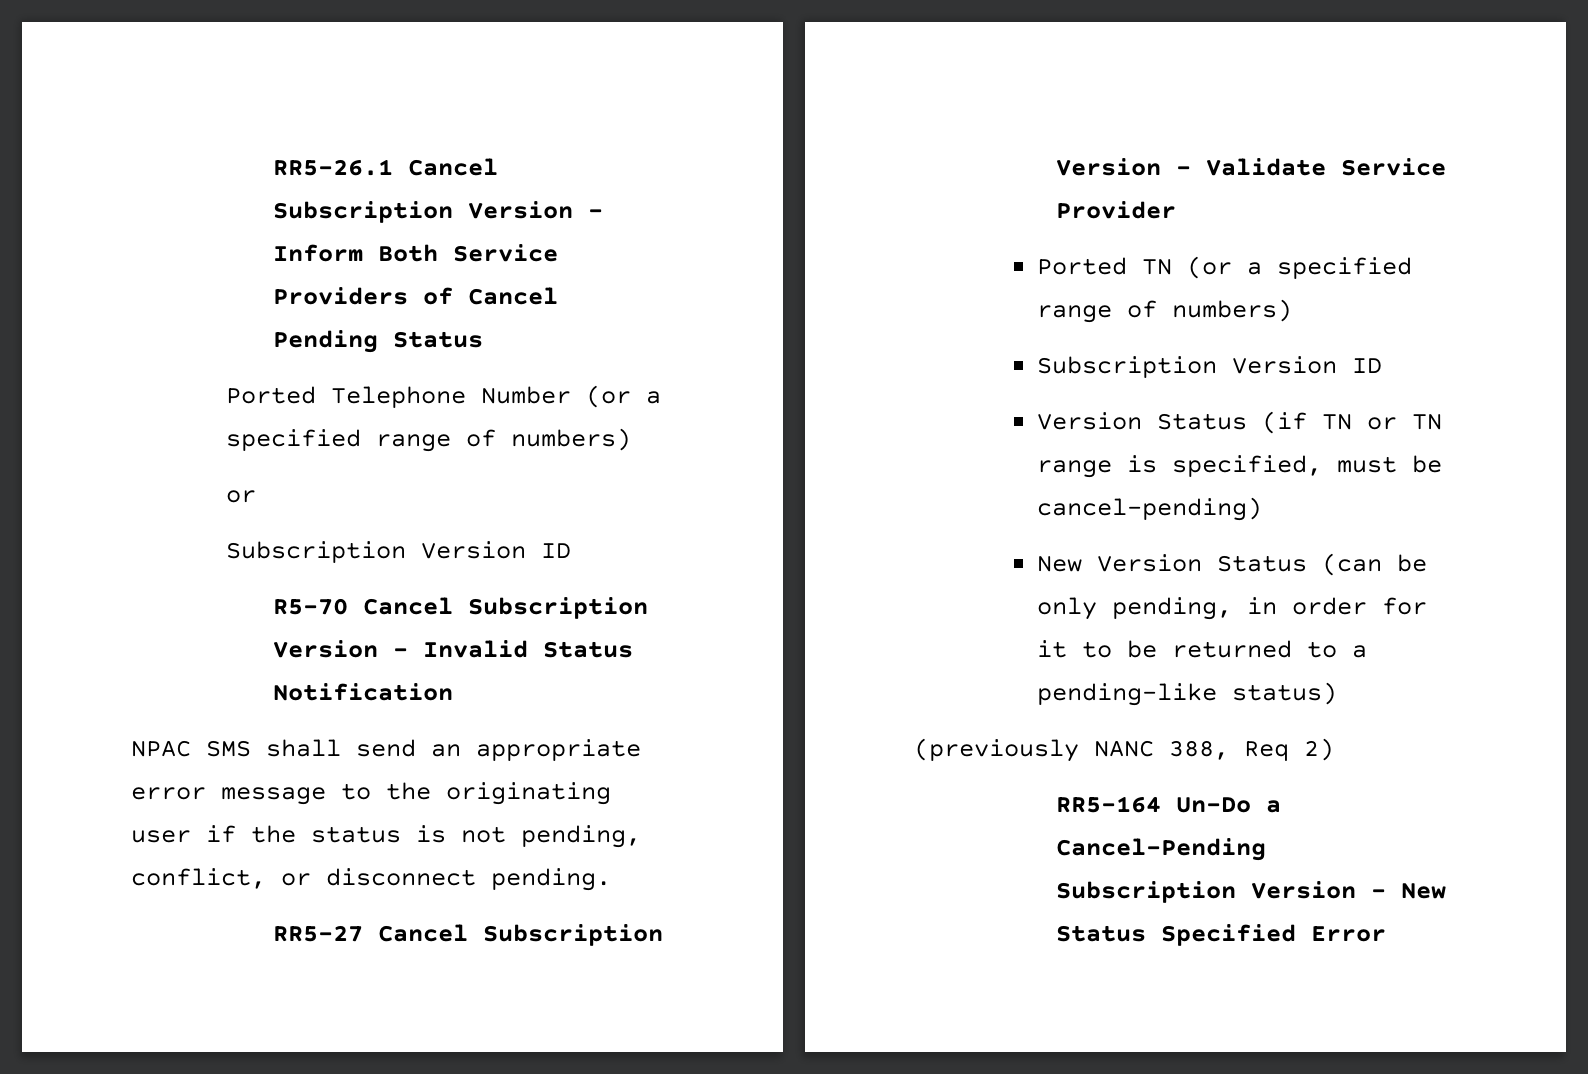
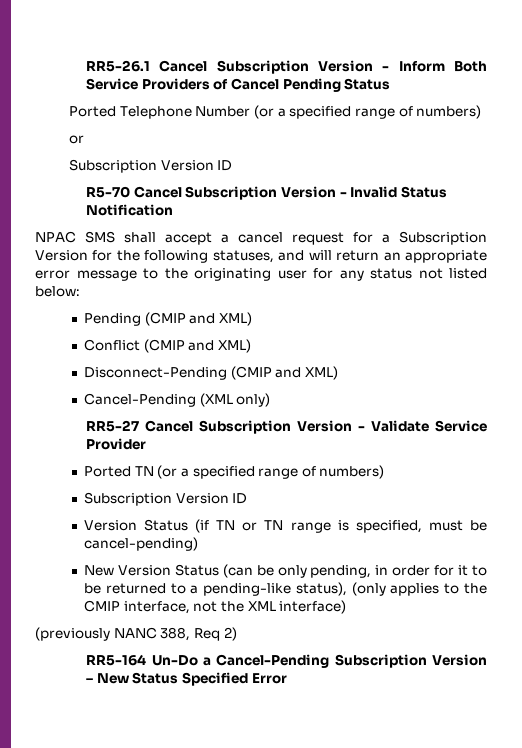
- NPAC SMS shall send an appropriate error message to the originating user if the status is not pending, conflict, or disconnect pending.
+ NPAC SMS shall accept a cancel request for a Subscription Version for the following statuses, and will return an appropriate error message to the originating user for any status not listed below:
+ Pending (CMIP and XML)
+ Conflict (CMIP and XML)
+ Disconnect-Pending (CMIP and XML)
+ Cancel-Pending (XML only)
- New Version Status (can be only pending, in order for it to be returned to a pending-like status)
+ New Version Status (can be only pending, in order for it to be returned to a pending-like status), (only applies to the CMIP interface, not the XML interface)

